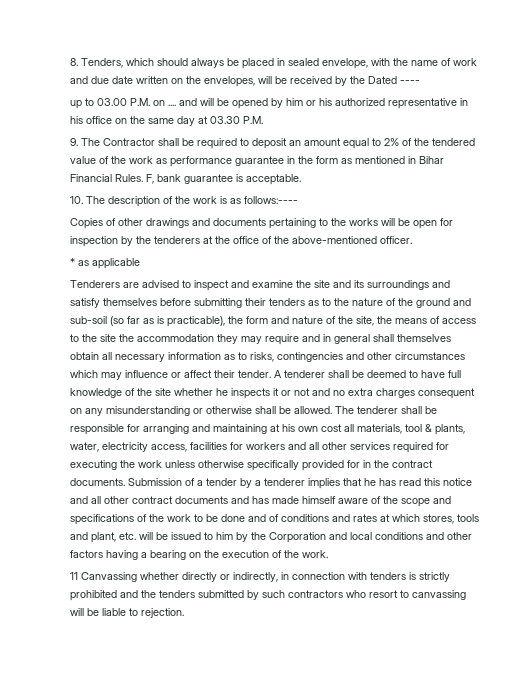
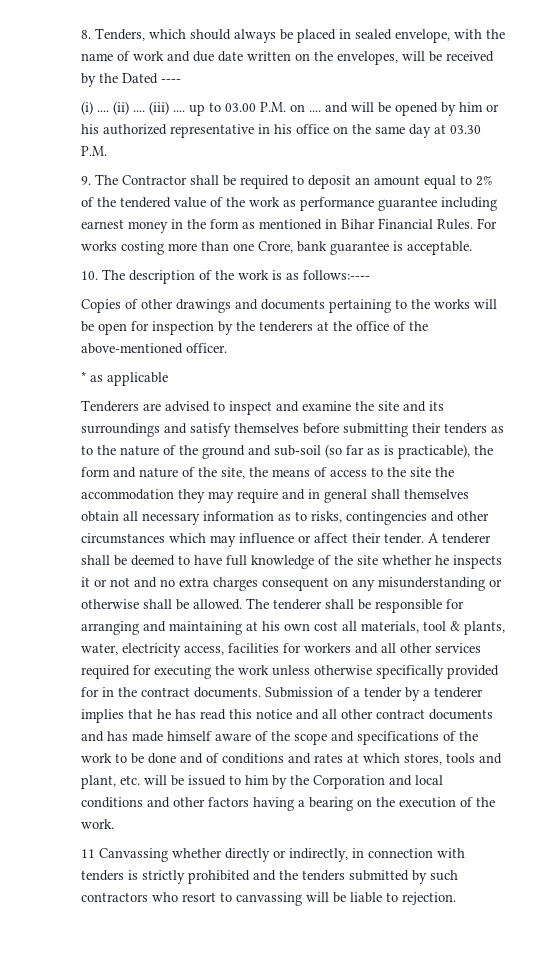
- up to 03.00 P.M. on .... and will be opened by him or his authorized representative in his office on the same day at 03.30 P.M.
+ (i) .... (ii) .... (iii) .... up to 03.00 P.M. on .... and will be opened by him or his authorized representative in his office on the same day at 03.30 P.M.
- 9. The Contractor shall be required to deposit an amount equal to 2% of the tendered value of the work as performance guarantee in the form as mentioned in Bihar Financial Rules.
+ 9. The Contractor shall be required to deposit an amount equal to 2% of the tendered value of the work as performance guarantee including earnest money in the form as mentioned in Bihar Financial Rules.
- F, bank guarantee is acceptable.
+ For works costing more than one Crore, bank guarantee is acceptable.

